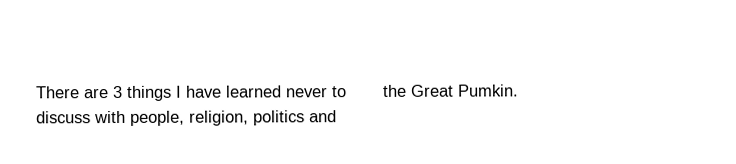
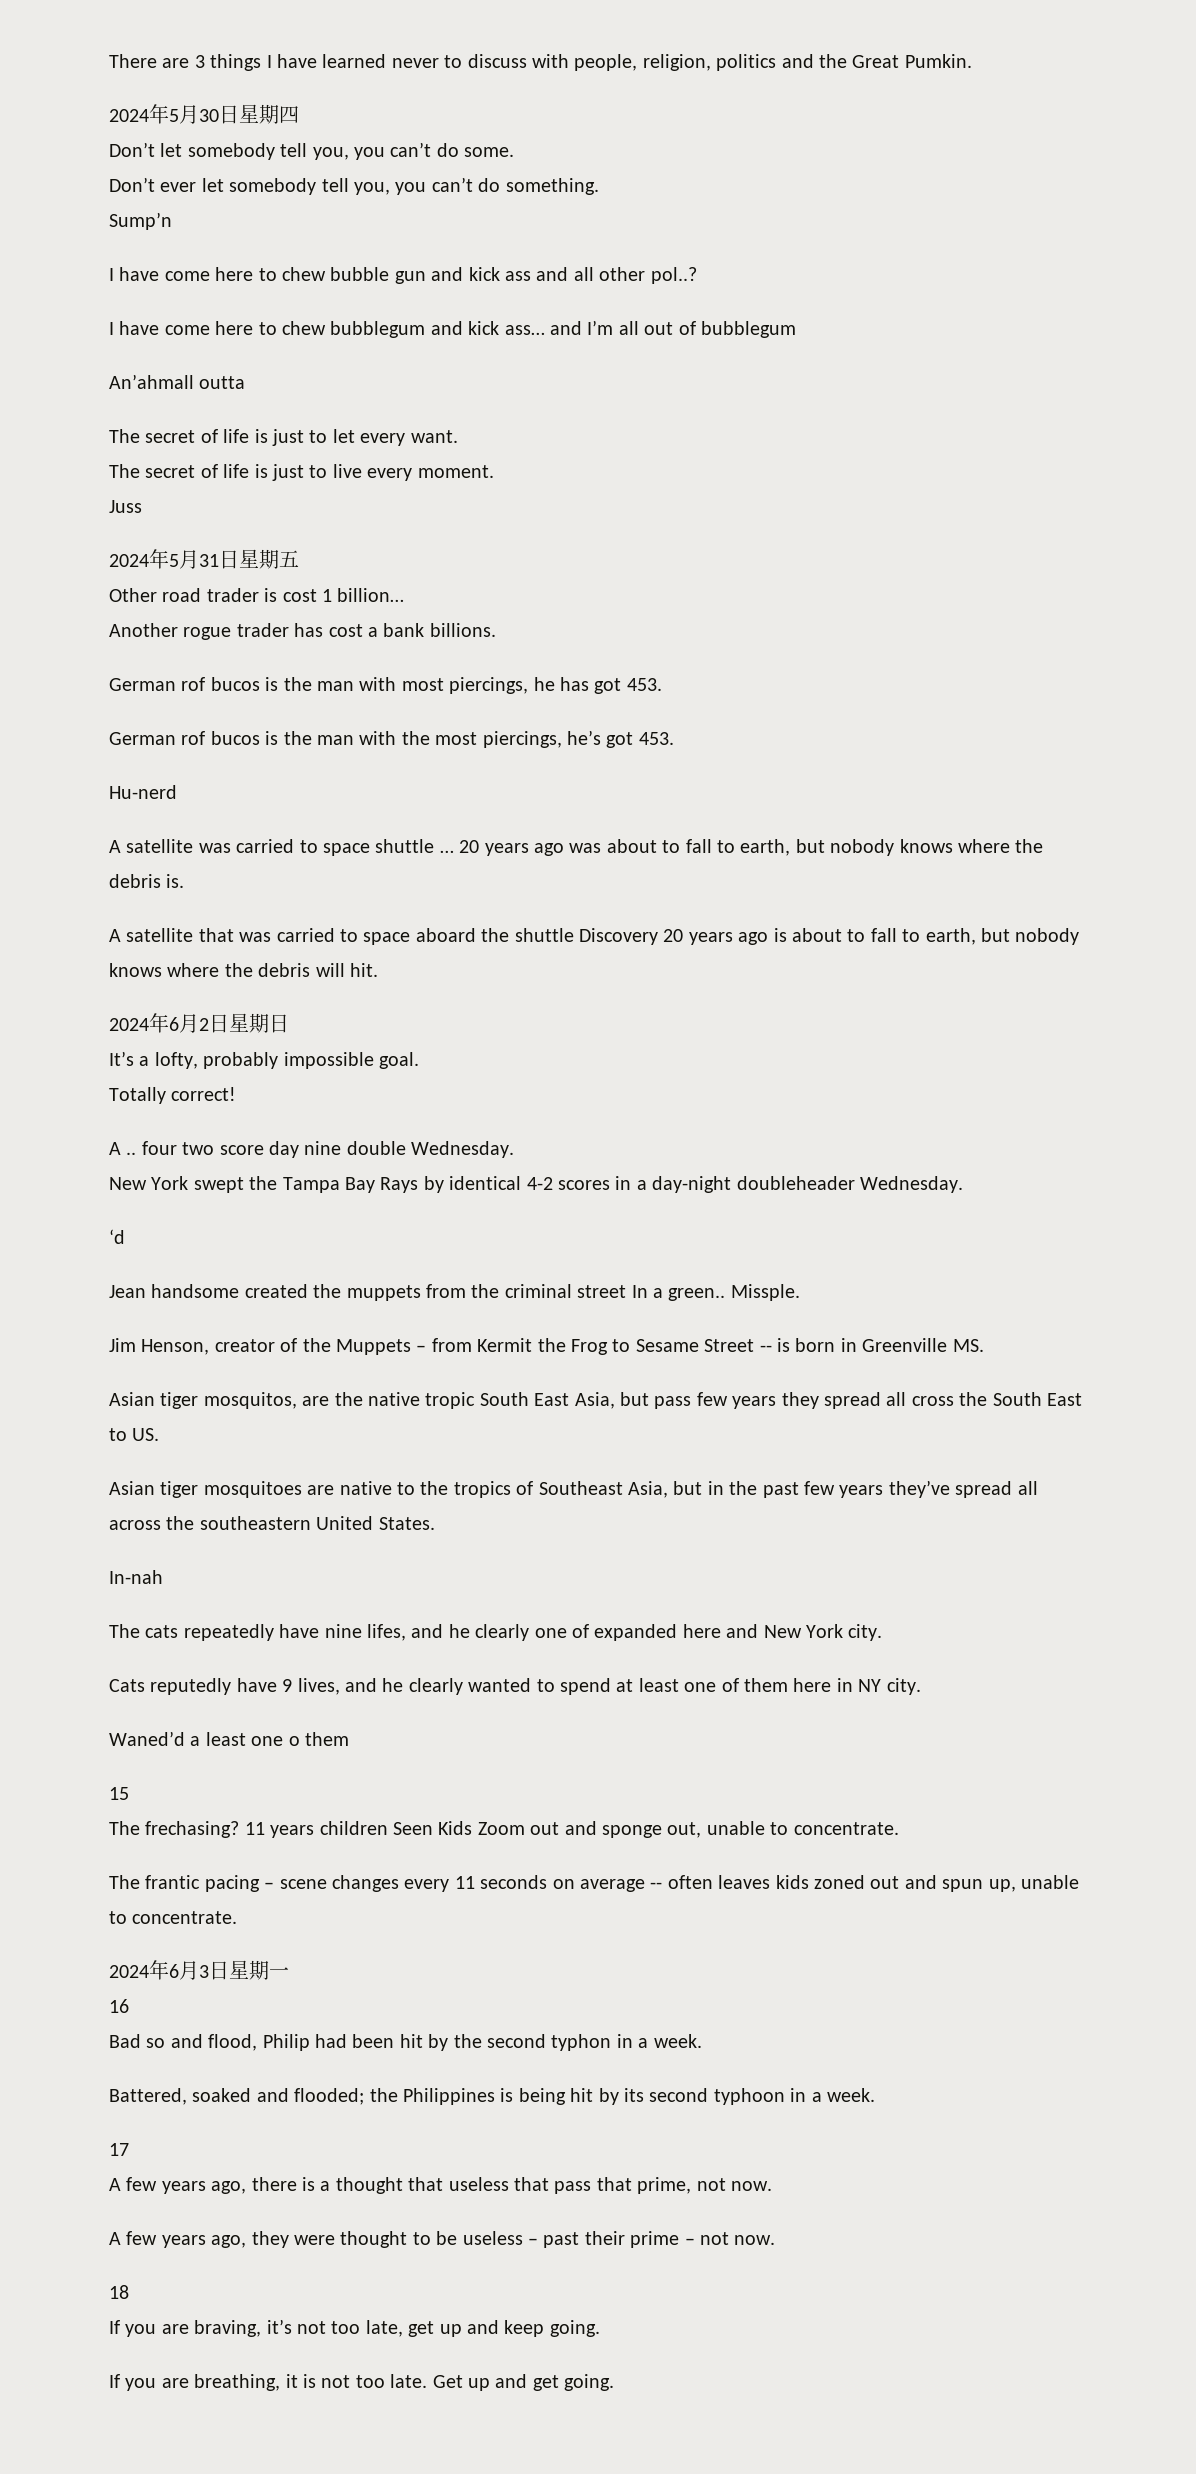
+ 2024年5月30日星期四
+ Don’t let somebody tell you, you can’t do some.
+ Don’t ever let somebody tell you, you can’t do something.
+ Sump’n
+ I have come here to chew bubble gun and kick ass and all other pol..?
+ I have come here to chew bubblegum and kick ass… and I’m all out of bubblegum
+ An’ahmall outta
+ The secret of life is just to let every want.
+ The secret of life is just to live every moment.
+ Juss
+ 2024年5月31日星期五
+ Other road trader is cost 1 billion…
+ Another rogue trader has cost a bank billions.
+ German rof bucos is the man with most piercings, he has got 453.
+ German rof bucos is the man with the most piercings, he’s got 453.
+ Hu-nerd
+ A satellite was carried to space shuttle … 20 years ago was about to fall to earth, but nobody knows where the debris is.
+ A satellite that was carried to space aboard the shuttle Discovery 20 years ago is about to fall to earth, but nobody knows where the debris will hit.
+ 2024年6月2日星期日
+ It’s a lofty, probably impossible goal.
+ Totally correct!
+ A .. four two score day nine double Wednesday.
+ New York swept the Tampa Bay Rays by identical 4-2 scores in a day-night doubleheader Wednesday.
+ ‘d
+ Jean handsome created the muppets from the criminal street In a green.. Missple.
+ Jim Henson, creator of the Muppets – from Kermit the Frog to Sesame Street -- is born in Greenville MS.
+ Asian tiger mosquitos, are the native tropic South East Asia, but pass few years they spread all cross the South East to US.
+ Asian tiger mosquitoes are native to the tropics of Southeast Asia, but in the past few years they’ve spread all across the southeastern United States.
+ In-nah
+ The cats repeatedly have nine lifes, and he clearly one of expanded here and New York city.
+ Cats reputedly have 9 lives, and he clearly wanted to spend at least one of them here in NY city.
+ Waned’d a least one o them
+ 15
+ The frechasing? 11 years children Seen Kids Zoom out and sponge out, unable to concentrate.
+ The frantic pacing – scene changes every 11 seconds on average -- often leaves kids zoned out and spun up, unable to concentrate.
+ 2024年6月3日星期一
+ 16
+ Bad so and flood, Philip had been hit by the second typhon in a week.
+ Battered, soaked and flooded; the Philippines is being hit by its second typhoon in a week.
+ 17
+ A few years ago, there is a thought that useless that pass that prime, not now.
+ A few years ago, they were thought to be useless – past their prime – not now.
+ 18
+ If you are braving, it’s not too late, get up and keep going.
+ If you are breathing, it is not too late. Get up and get going.

